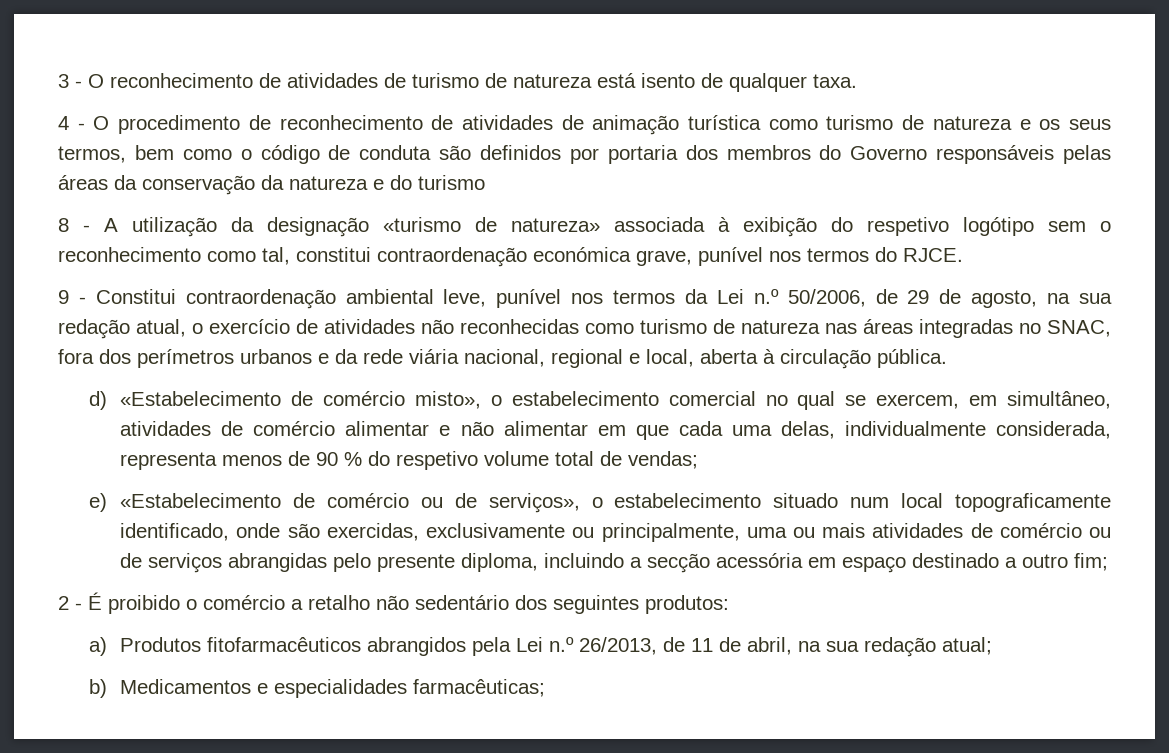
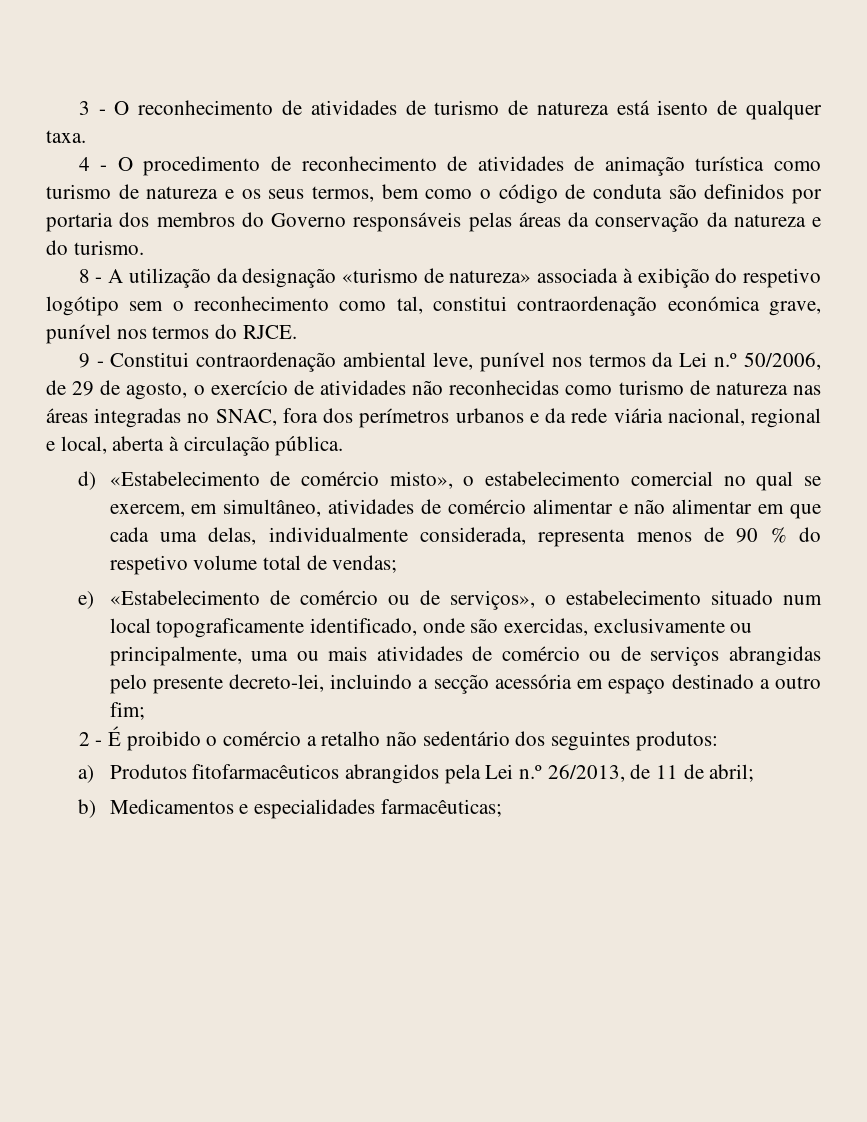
- 4 - O procedimento de reconhecimento de atividades de animação turística como turismo de natureza e os seus termos, bem como o código de conduta são definidos por portaria dos membros do Governo responsáveis pelas áreas da conservação da natureza e do turismo
+ 4 - O procedimento de reconhecimento de atividades de animação turística como turismo de natureza e os seus termos, bem como o código de conduta são definidos por portaria dos membros do Governo responsáveis pelas áreas da conservação da natureza e do turismo.
- 9 - Constitui contraordenação ambiental leve, punível nos termos da Lei n.º 50/2006, de 29 de agosto, na sua redação atual, o exercício de atividades não reconhecidas como turismo de natureza nas áreas integradas no SNAC, fora dos perímetros urbanos e da rede viária nacional, regional e local, aberta à circulação pública.
+ 9 - Constitui contraordenação ambiental leve, punível nos termos da Lei n.º 50/2006, de 29 de agosto, o exercício de atividades não reconhecidas como turismo de natureza nas áreas integradas no SNAC, fora dos perímetros urbanos e da rede viária nacional, regional e local, aberta à circulação pública.
- e) «Estabelecimento de comércio ou de serviços», o estabelecimento situado num local topograficamente identificado, onde são exercidas, exclusivamente ou principalmente, uma ou mais atividades de comércio ou de serviços abrangidas pelo presente diploma, incluindo a secção acessória em espaço destinado a outro fim;
+ e) «Estabelecimento de comércio ou de serviços», o estabelecimento situado num local topograficamente identificado, onde são exercidas, exclusivamente ou principalmente, uma ou mais atividades de comércio ou de serviços abrangidas pelo presente decreto-lei, incluindo a secção acessória em espaço destinado a outro fim;
- a) Produtos fitofarmacêuticos abrangidos pela Lei n.º 26/2013, de 11 de abril, na sua redação atual;
+ a) Produtos fitofarmacêuticos abrangidos pela Lei n.º 26/2013, de 11 de abril;

